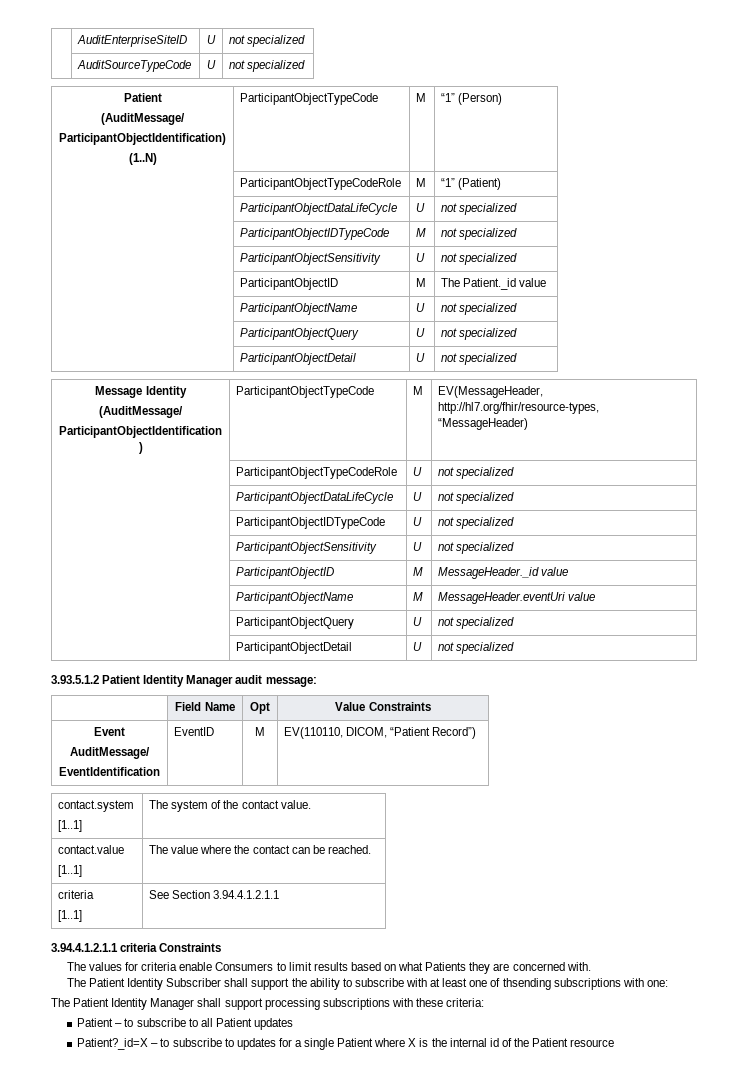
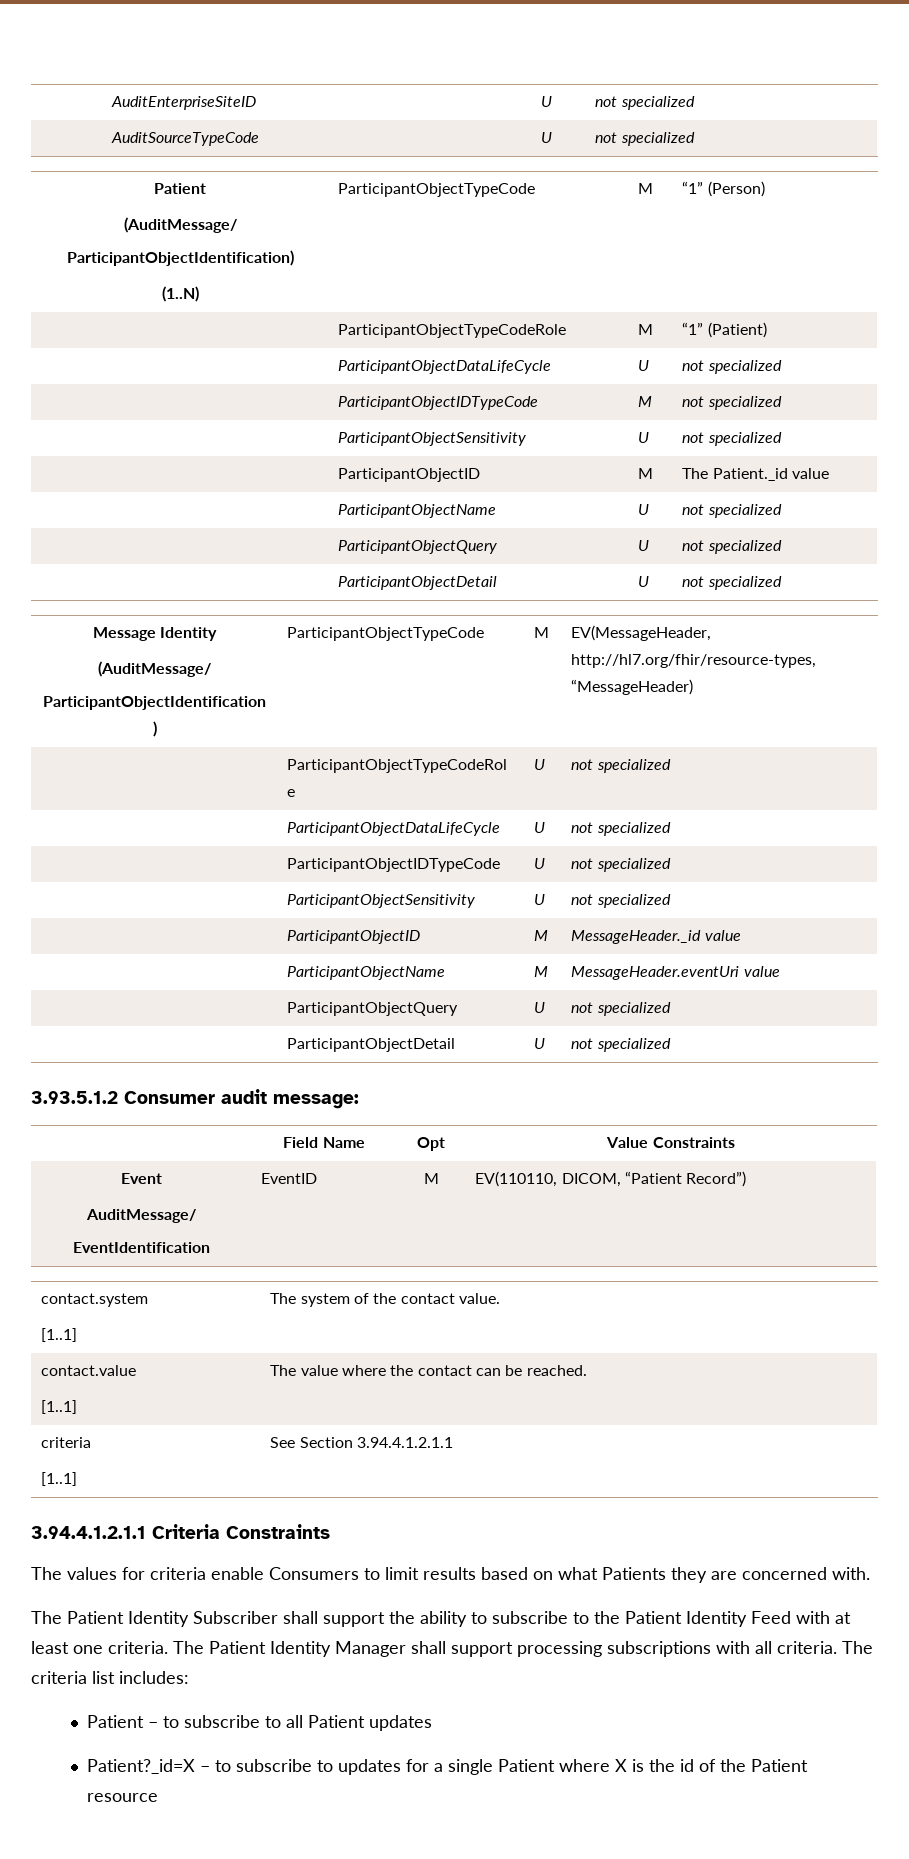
- 3.93.5.1.2 Patient Identity Manager audit message:
+ 3.93.5.1.2 Consumer audit message:
- 3.94.4.1.2.1.1 criteria Constraints
+ 3.94.4.1.2.1.1 Criteria Constraints
- The Patient Identity Subscriber shall support the ability to subscribe with at least one of thsending subscriptions with one:
- The Patient Identity Manager shall support processing subscriptions with these criteria:
+ The Patient Identity Subscriber shall support the ability to subscribe to the Patient Identity Feed with at least one criteria. The Patient Identity Manager shall support processing subscriptions with all criteria. The criteria list includes:
- Patient?_id=X – to subscribe to updates for a single Patient where X is the internal id of the Patient resource
+ Patient?_id=X – to subscribe to updates for a single Patient where X is the id of the Patient resource

